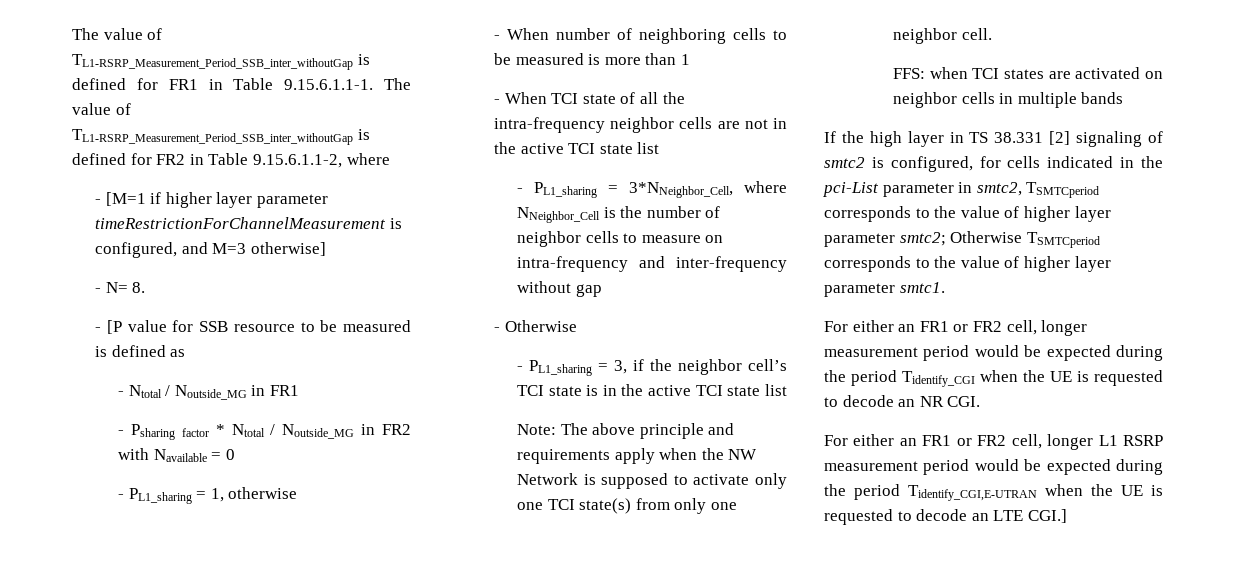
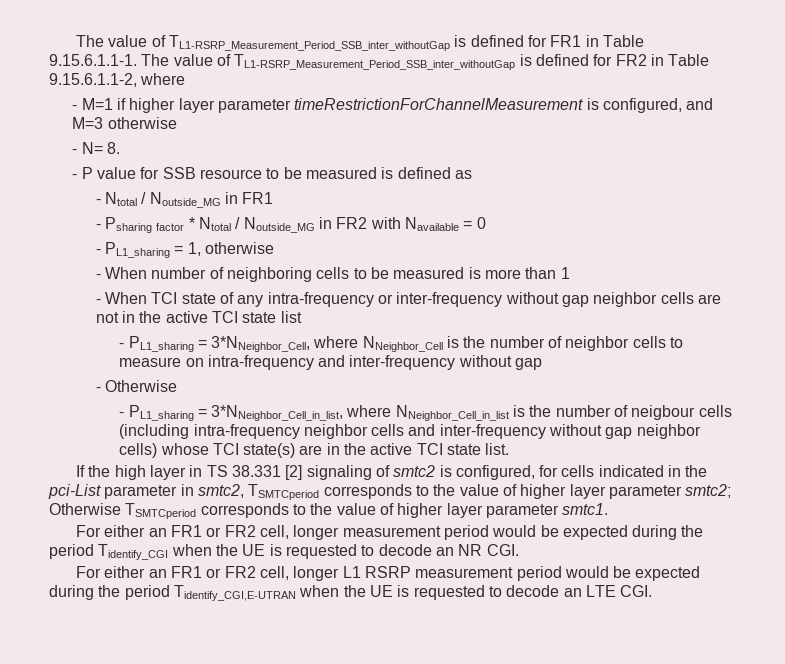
- - [M=1 if higher layer parameter timeRestrictionForChannelMeasurement is configured, and M=3 otherwise]
+ - M=1 if higher layer parameter timeRestrictionForChannelMeasurement is configured, and M=3 otherwise
- - [P value for SSB resource to be measured is defined as
+ - P value for SSB resource to be measured is defined as
- - When TCI state of all the intra-frequency neighbor cells are not in the active TCI state list
+ - When TCI state of any intra-frequency or inter-frequency without gap neighbor cells are not in the active TCI state list
- - PL1_sharing = 3, if the neighbor cell’s TCI state is in the active TCI state list
- Note: The above principle and requirements apply when the NW Network is supposed to activate only one TCI state(s) from only one neighbor cell.
- FFS: when TCI states are activated on neighbor cells in multiple bands
+ - PL1_sharing = 3*NNeighbor_Cell_in_list, where NNeighbor_Cell_in_list is the number of neigbour cells (including intra-frequency neighbor cells and inter-frequency without gap neighbor cells) whose TCI state(s) are in the active TCI state list.
- For either an FR1 or FR2 cell, longer L1 RSRP measurement period would be expected during the period Tidentify_CGI,E-UTRAN when the UE is requested to decode an LTE CGI.]
+ For either an FR1 or FR2 cell, longer L1 RSRP measurement period would be expected during the period Tidentify_CGI,E-UTRAN when the UE is requested to decode an LTE CGI.

